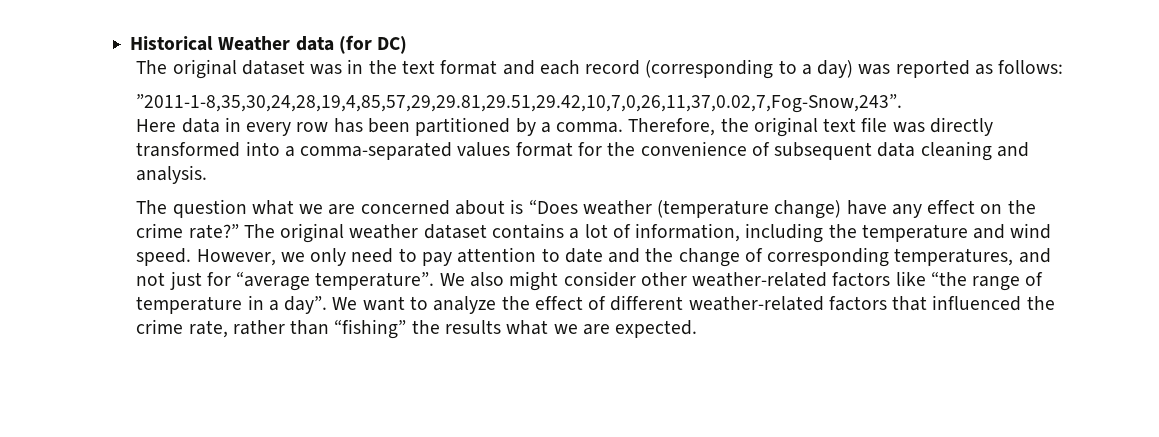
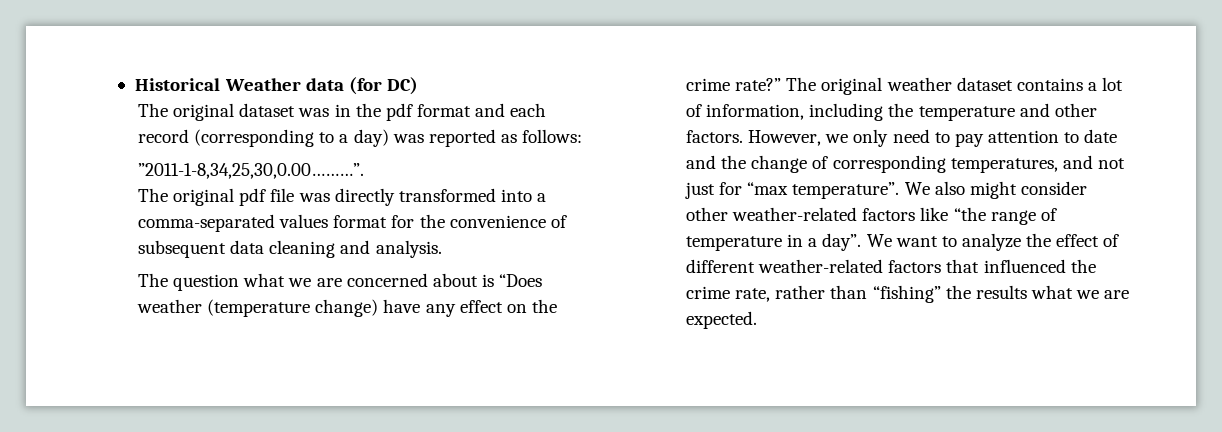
- The original dataset was in the text format and each record (corresponding to a day) was reported as follows:
+ The original dataset was in the pdf format and each record (corresponding to a day) was reported as follows:
- ”2011-1-8,35,30,24,28,19,4,85,57,29,29.81,29.51,29.42,10,7,0,26,11,37,0.02,7,Fog-Snow,243”.
- Here data in every row has been partitioned by a comma. Therefore, the original text file was directly transformed into a comma-separated values format for the convenience of subsequent data cleaning and analysis.
+ ”2011-1-8,34,25,30,0.00………”.
+ The original pdf file was directly transformed into a comma-separated values format for the convenience of subsequent data cleaning and analysis.
- The original weather dataset contains a lot of information, including the temperature and wind speed.
+ The original weather dataset contains a lot of information, including the temperature and other factors.
- However, we only need to pay attention to date and the change of corresponding temperatures, and not just for “average temperature”.
+ However, we only need to pay attention to date and the change of corresponding temperatures, and not just for “max temperature”.

